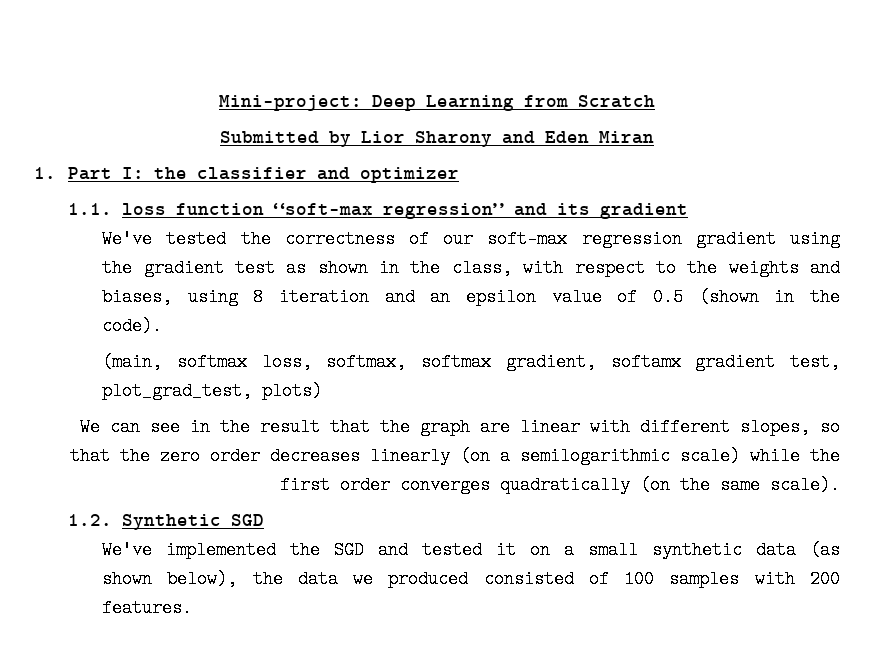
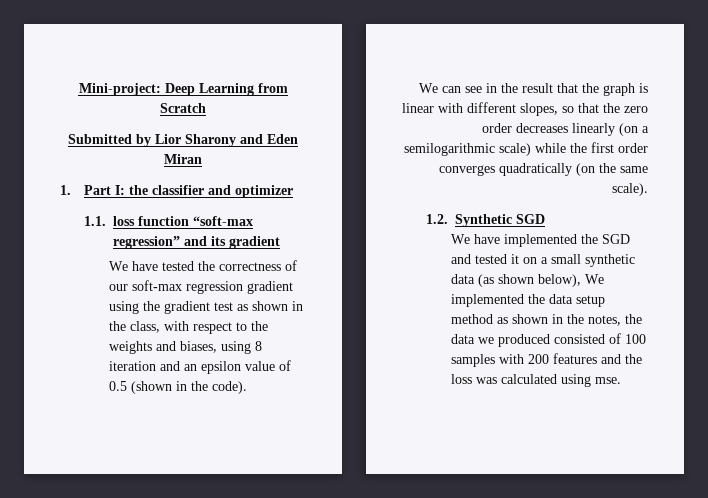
- We've tested the correctness of our soft-max regression gradient using the gradient test as shown in the class, with respect to the weights and biases, using 8 iteration and an epsilon value of 0.5 (shown in the code).
+ We have tested the correctness of our soft-max regression gradient using the gradient test as shown in the class, with respect to the weights and biases, using 8 iteration and an epsilon value of 0.5 (shown in the code).
- (main, softmax loss, softmax, softmax gradient, softamx gradient test, plot_grad_test, plots)
- We can see in the result that the graph are linear with different slopes, so that the zero order decreases linearly (on a semilogarithmic scale) while the first order converges quadratically (on the same scale).
+ We can see in the result that the graph is linear with different slopes, so that the zero order decreases linearly (on a semilogarithmic scale) while the first order converges quadratically (on the same scale).
- We've implemented the SGD and tested it on a small synthetic data (as shown below), the data we produced consisted of 100 samples with 200 features.
+ We have implemented the SGD and tested it on a small synthetic data (as shown below), We implemented the data setup method as shown in the notes, the data we produced consisted of 100 samples with 200 features and the loss was calculated using mse.

